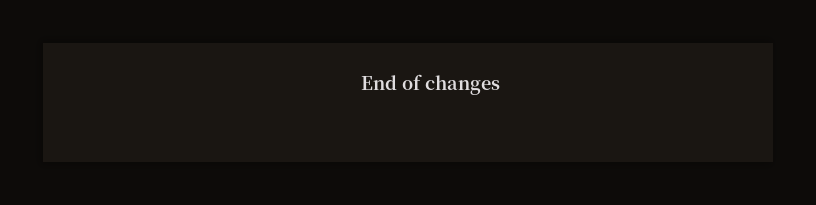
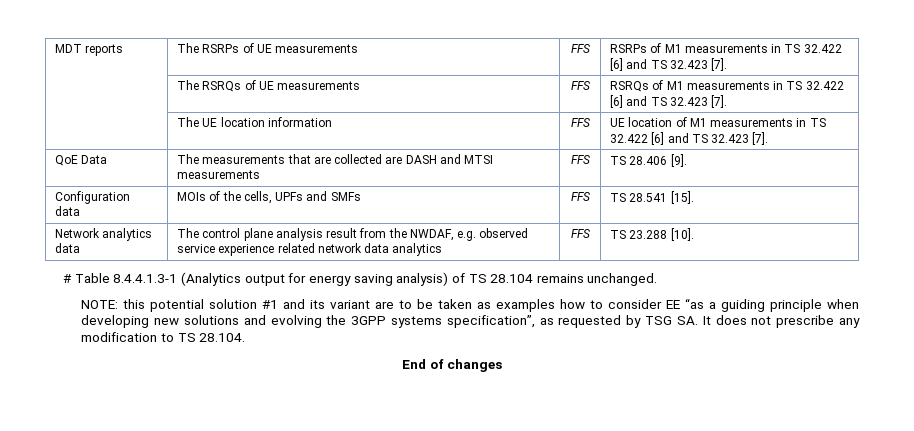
+ MDT reports | The RSRPs of UE measurements | FFS | RSRPs of M1 measurements in TS 32.422 [6] and TS 32.423 [7].
+ | The RSRQs of UE measurements | FFS | RSRQs of M1 measurements in TS 32.422 [6] and TS 32.423 [7].
+ | The UE location information | FFS | UE location of M1 measurements in TS 32.422 [6] and TS 32.423 [7].
+ QoE Data | The measurements that are collected are DASH and MTSI measurements | FFS | TS 28.406 [9].
+ Configuration data | MOIs of the cells, UPFs and SMFs | FFS | TS 28.541 [15].
+ Network analytics data | The control plane analysis result from the NWDAF, e.g. observed service experience related network data analytics | FFS | TS 23.288 [10].
+ # Table 8.4.4.1.3-1 (Analytics output for energy saving analysis) of TS 28.104 remains unchanged.
+ NOTE: this potential solution #1 and its variant are to be taken as examples how to consider EE “as a guiding principle when developing new solutions and evolving the 3GPP systems specification”, as requested by TSG SA. It does not prescribe any modification to TS 28.104.

